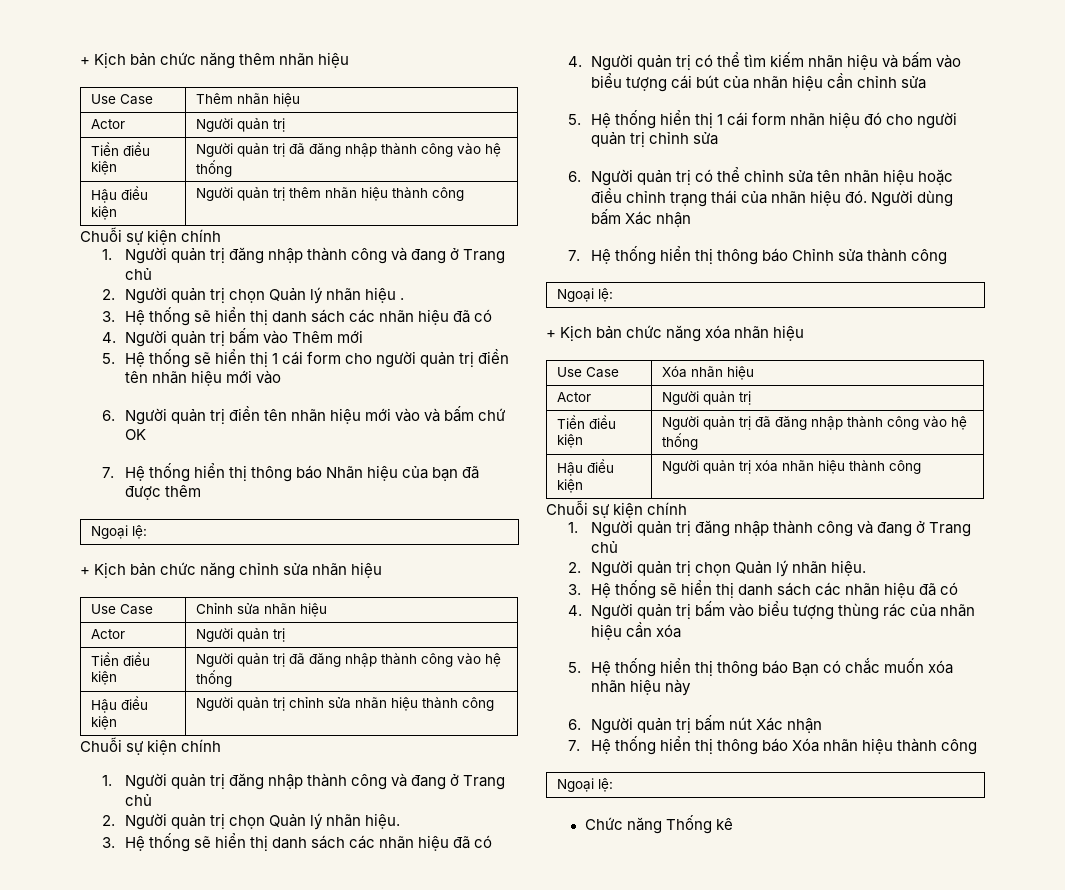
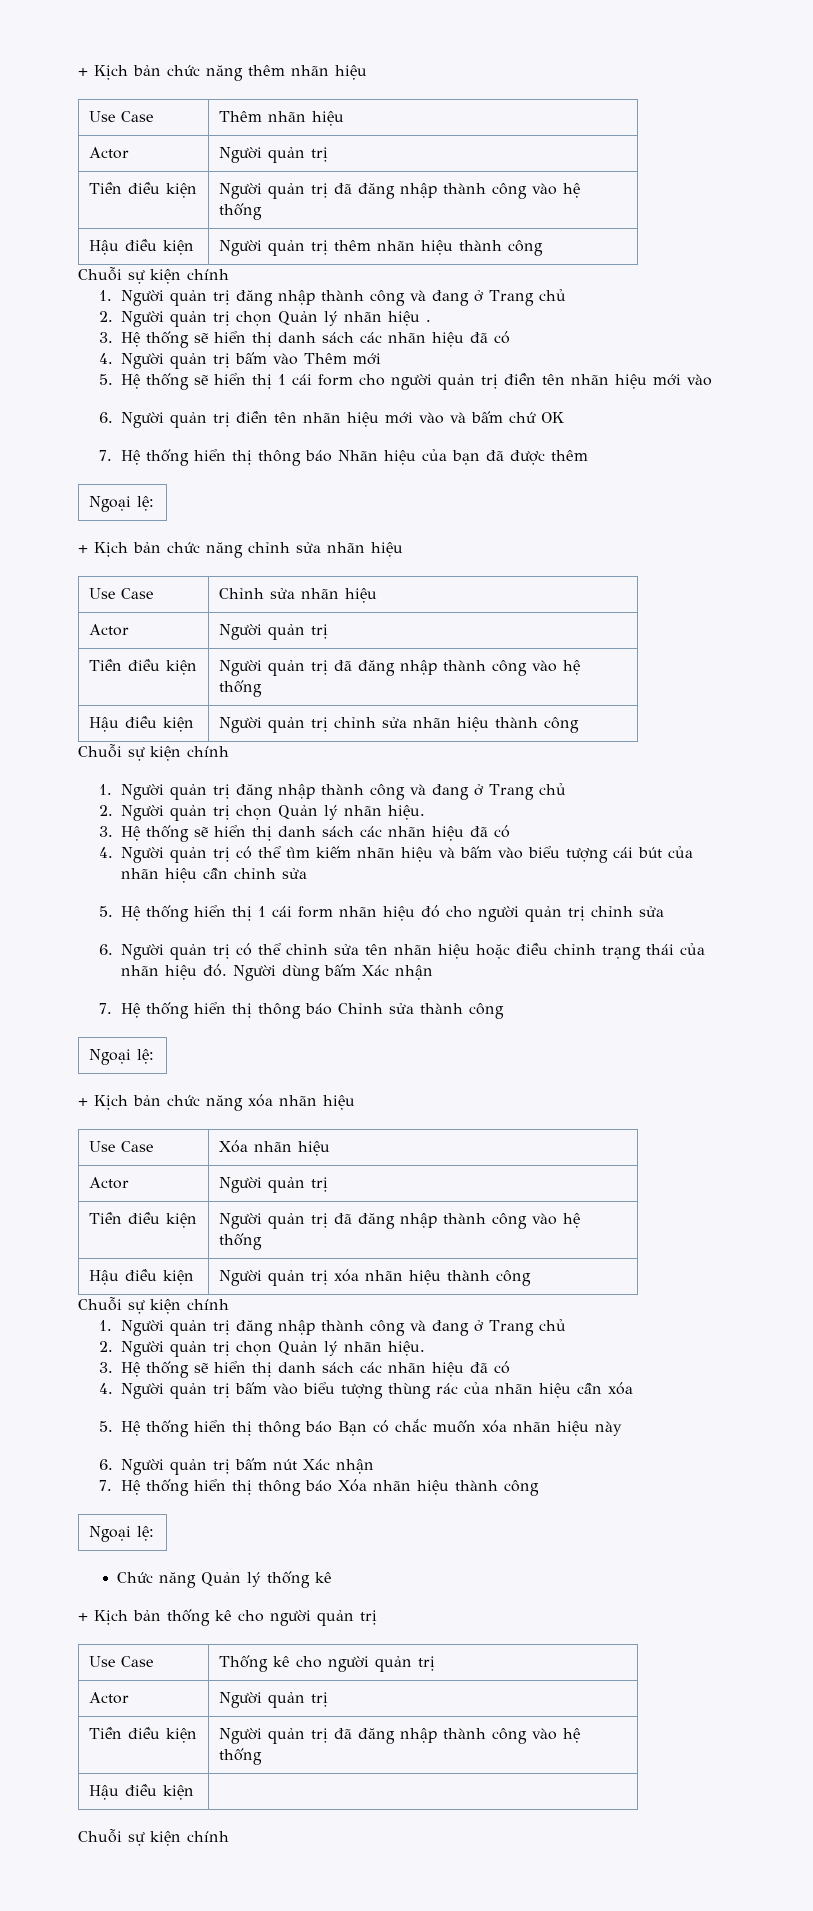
- Chức năng Thống kê
+ Chức năng Quản lý thống kê
+ + Kịch bản thống kê cho người quản trị
+ Use Case | Thống kê cho người quản trị
+ Actor | Người quản trị
+ Tiền điều kiện | Người quản trị đã đăng nhập thành công vào hệ thống
+ Hậu điều kiện |
+ Chuỗi sự kiện chính

